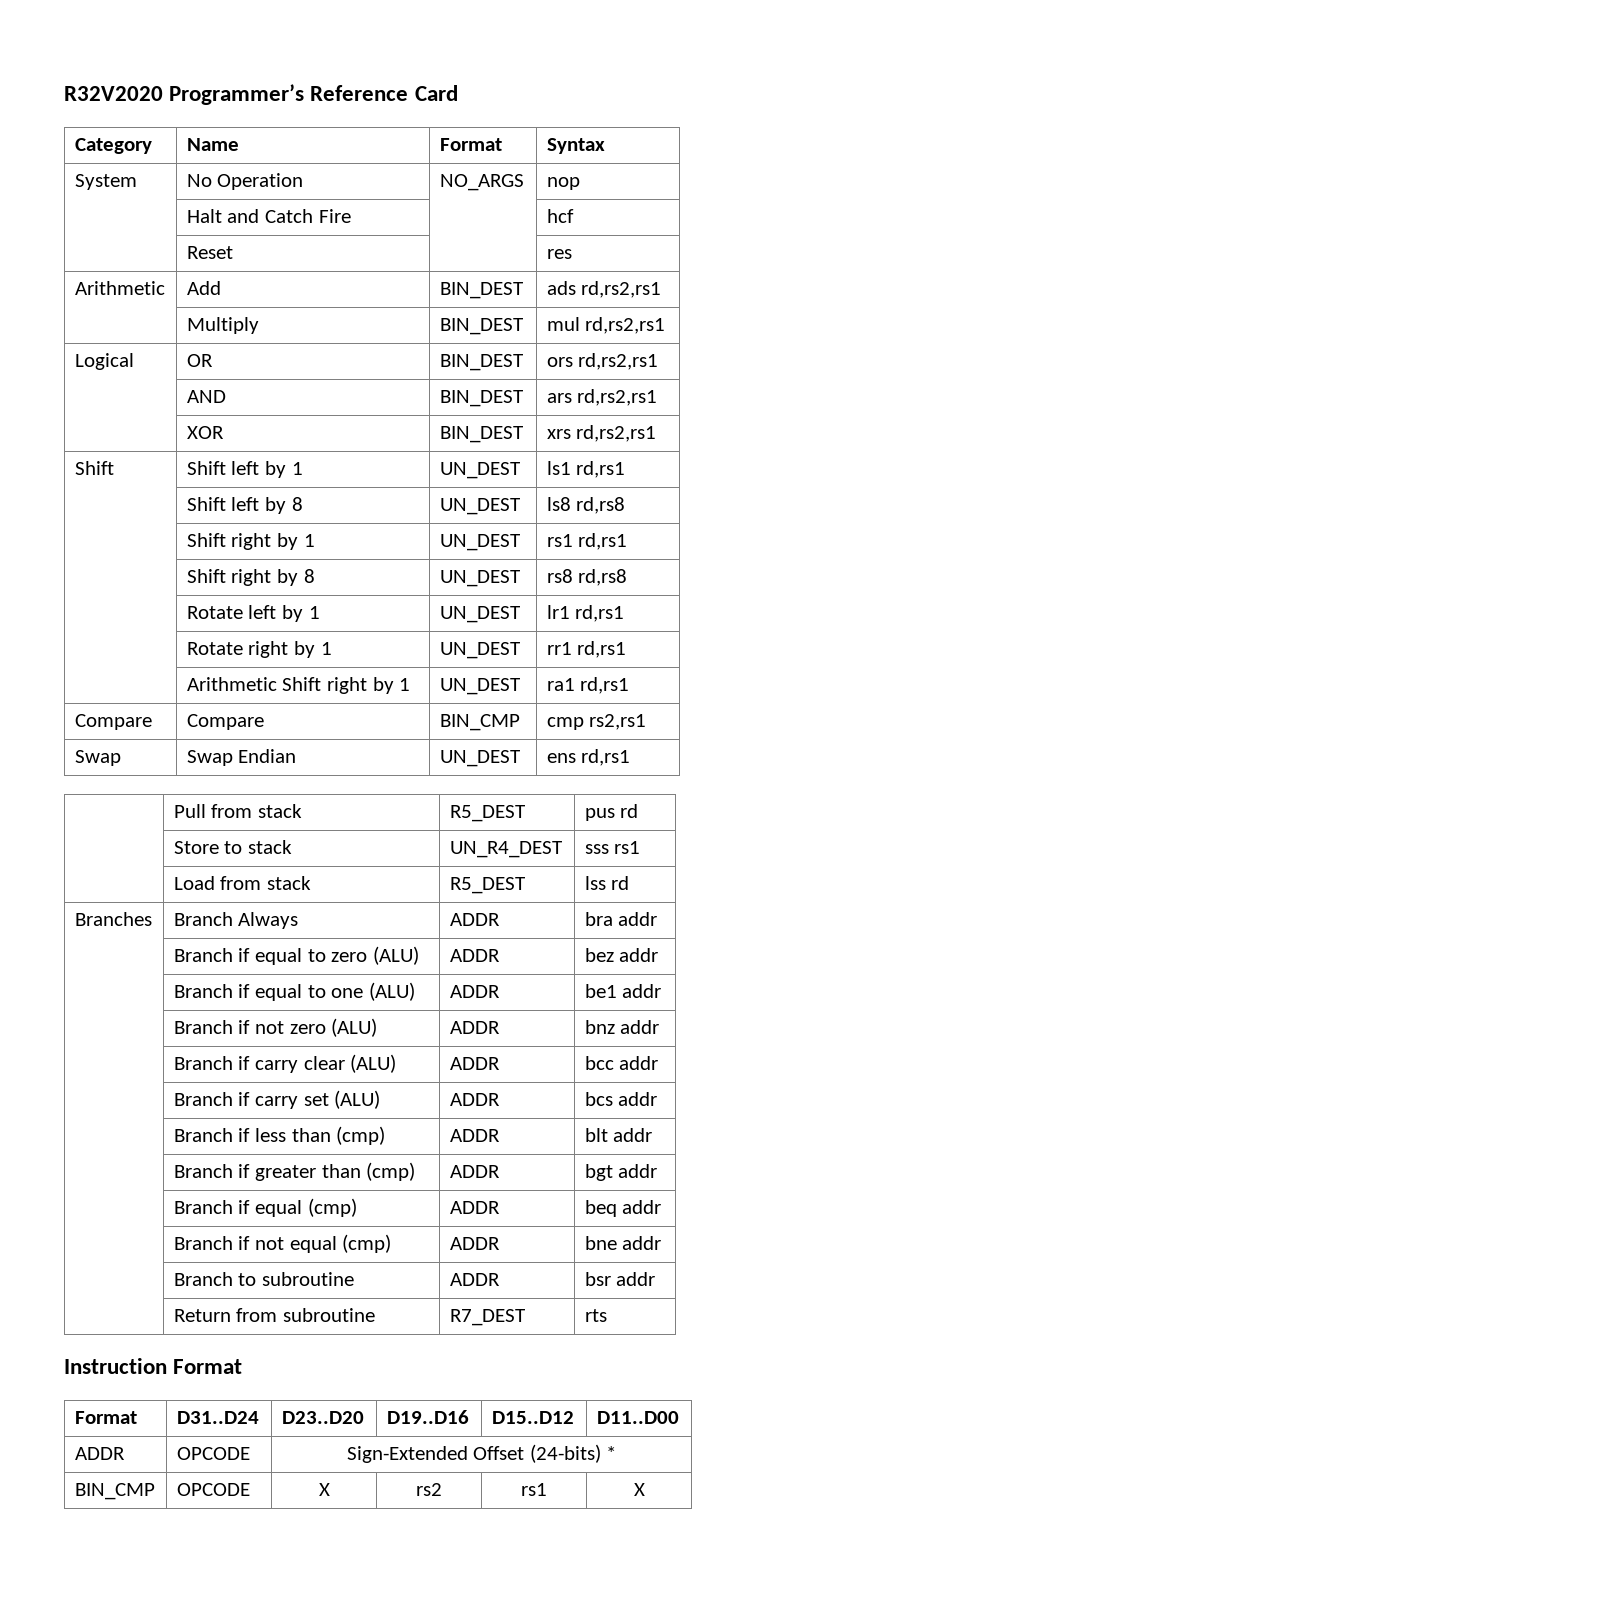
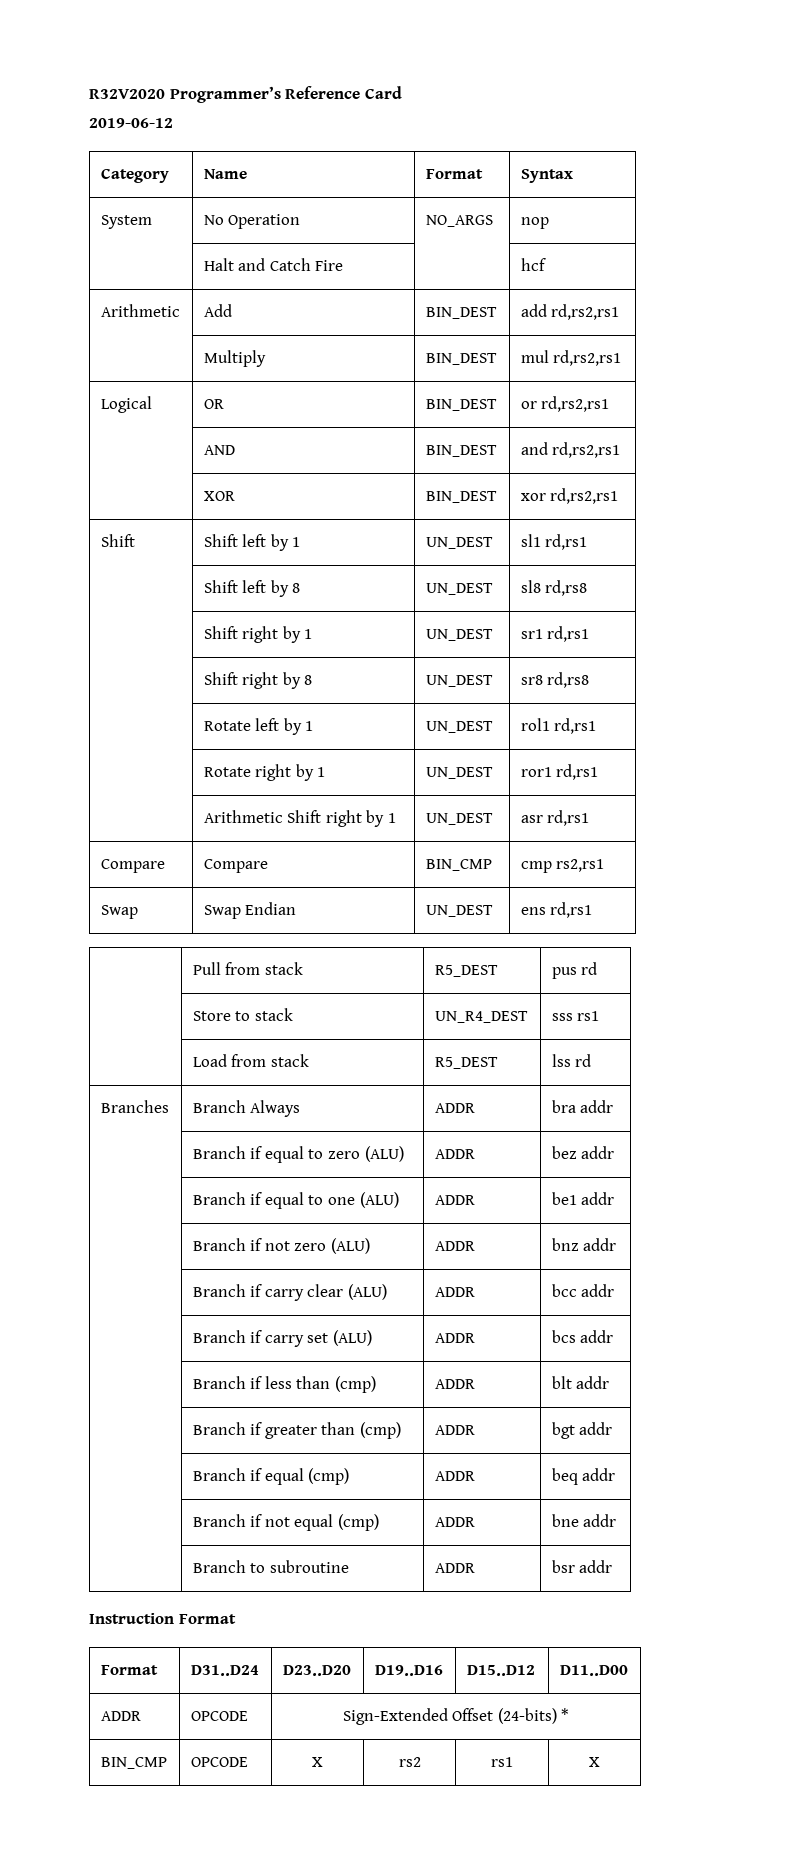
+ 2019-06-12
- | Reset | | res
- Arithmetic | Add | BIN_DEST | ads rd,rs2,rs1
+ Arithmetic | Add | BIN_DEST | add rd,rs2,rs1
- Logical | OR | BIN_DEST | ors rd,rs2,rs1
+ Logical | OR | BIN_DEST | or rd,rs2,rs1
- | AND | BIN_DEST | ars rd,rs2,rs1
+ | AND | BIN_DEST | and rd,rs2,rs1
- | XOR | BIN_DEST | xrs rd,rs2,rs1
+ | XOR | BIN_DEST | xor rd,rs2,rs1
- Shift | Shift left by 1 | UN_DEST | ls1 rd,rs1
+ Shift | Shift left by 1 | UN_DEST | sl1 rd,rs1
- | Shift left by 8 | UN_DEST | ls8 rd,rs8
+ | Shift left by 8 | UN_DEST | sl8 rd,rs8
- | Shift right by 1 | UN_DEST | rs1 rd,rs1
+ | Shift right by 1 | UN_DEST | sr1 rd,rs1
- | Shift right by 8 | UN_DEST | rs8 rd,rs8
+ | Shift right by 8 | UN_DEST | sr8 rd,rs8
- | Rotate left by 1 | UN_DEST | lr1 rd,rs1
+ | Rotate left by 1 | UN_DEST | rol1 rd,rs1
- | Rotate right by 1 | UN_DEST | rr1 rd,rs1
+ | Rotate right by 1 | UN_DEST | ror1 rd,rs1
- | Arithmetic Shift right by 1 | UN_DEST | ra1 rd,rs1
+ | Arithmetic Shift right by 1 | UN_DEST | asr rd,rs1
- | Return from subroutine | R7_DEST | rts

